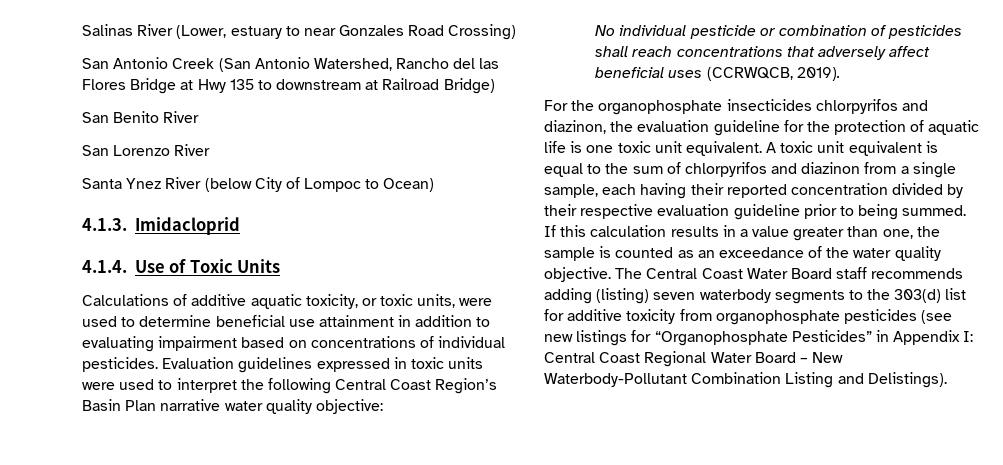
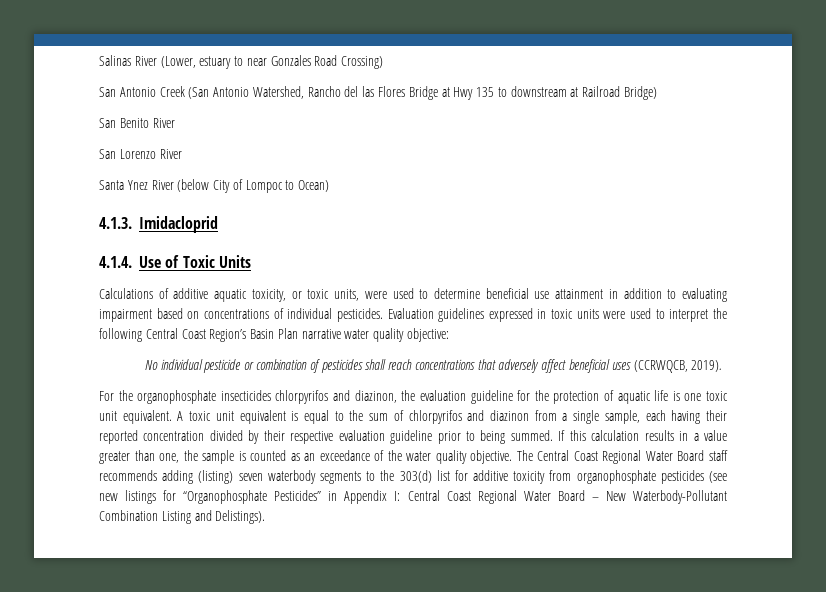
- The Central Coast Water Board staff recommends adding (listing) seven waterbody segments to the 303(d) list for additive toxicity from organophosphate pesticides (see new listings for “Organophosphate Pesticides” in Appendix I: Central Coast Regional Water Board – New Waterbody-Pollutant Combination Listing and Delistings).
+ The Central Coast Regional Water Board staff recommends adding (listing) seven waterbody segments to the 303(d) list for additive toxicity from organophosphate pesticides (see new listings for “Organophosphate Pesticides” in Appendix I: Central Coast Regional Water Board – New Waterbody-Pollutant Combination Listing and Delistings).

